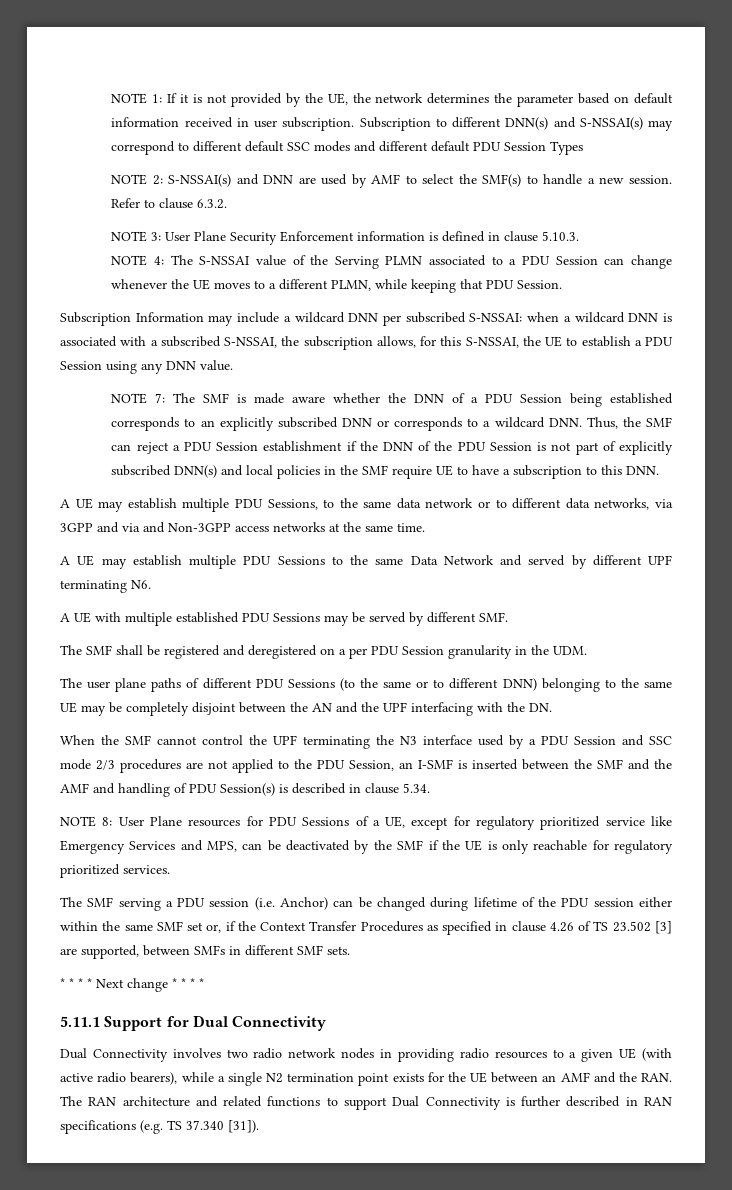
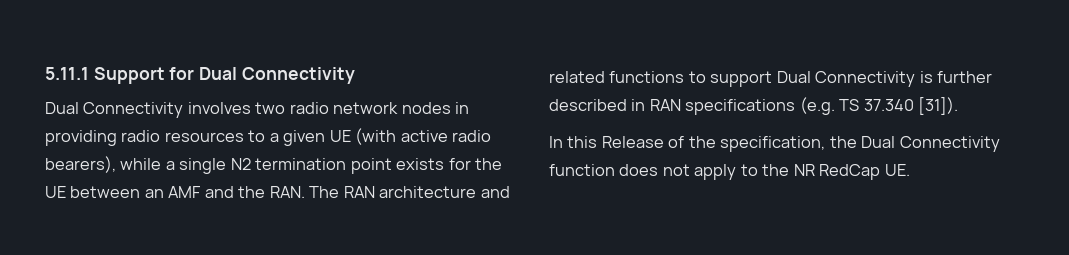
- NOTE 1: If it is not provided by the UE, the network determines the parameter based on default information received in user subscription. Subscription to different DNN(s) and S-NSSAI(s) may correspond to different default SSC modes and different default PDU Session Types
- NOTE 2: S-NSSAI(s) and DNN are used by AMF to select the SMF(s) to handle a new session. Refer to clause 6.3.2.
- NOTE 3: User Plane Security Enforcement information is defined in clause 5.10.3.
- NOTE 4: The S-NSSAI value of the Serving PLMN associated to a PDU Session can change whenever the UE moves to a different PLMN, while keeping that PDU Session.
- Subscription Information may include a wildcard DNN per subscribed S-NSSAI: when a wildcard DNN is associated with a subscribed S-NSSAI, the subscription allows, for this S-NSSAI, the UE to establish a PDU Session using any DNN value.
- NOTE 7: The SMF is made aware whether the DNN of a PDU Session being established corresponds to an explicitly subscribed DNN or corresponds to a wildcard DNN. Thus, the SMF can reject a PDU Session establishment if the DNN of the PDU Session is not part of explicitly subscribed DNN(s) and local policies in the SMF require UE to have a subscription to this DNN.
- A UE may establish multiple PDU Sessions, to the same data network or to different data networks, via 3GPP and via and Non-3GPP access networks at the same time.
- A UE may establish multiple PDU Sessions to the same Data Network and served by different UPF terminating N6.
- A UE with multiple established PDU Sessions may be served by different SMF.
- The SMF shall be registered and deregistered on a per PDU Session granularity in the UDM.
- The user plane paths of different PDU Sessions (to the same or to different DNN) belonging to the same UE may be completely disjoint between the AN and the UPF interfacing with the DN.
- When the SMF cannot control the UPF terminating the N3 interface used by a PDU Session and SSC mode 2/3 procedures are not applied to the PDU Session, an I-SMF is inserted between the SMF and the AMF and handling of PDU Session(s) is described in clause 5.34.
- NOTE 8: User Plane resources for PDU Sessions of a UE, except for regulatory prioritized service like Emergency Services and MPS, can be deactivated by the SMF if the UE is only reachable for regulatory prioritized services.
- The SMF serving a PDU session (i.e. Anchor) can be changed during lifetime of the PDU session either within the same SMF set or, if the Context Transfer Procedures as specified in clause 4.26 of TS 23.502 [3] are supported, between SMFs in different SMF sets.
- * * * * Next change * * * *
+ In this Release of the specification, the Dual Connectivity function does not apply to the NR RedCap UE.

